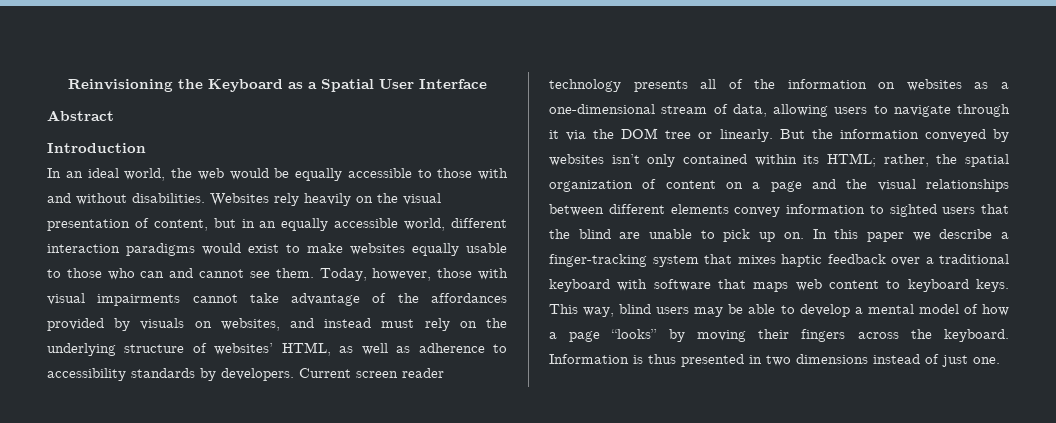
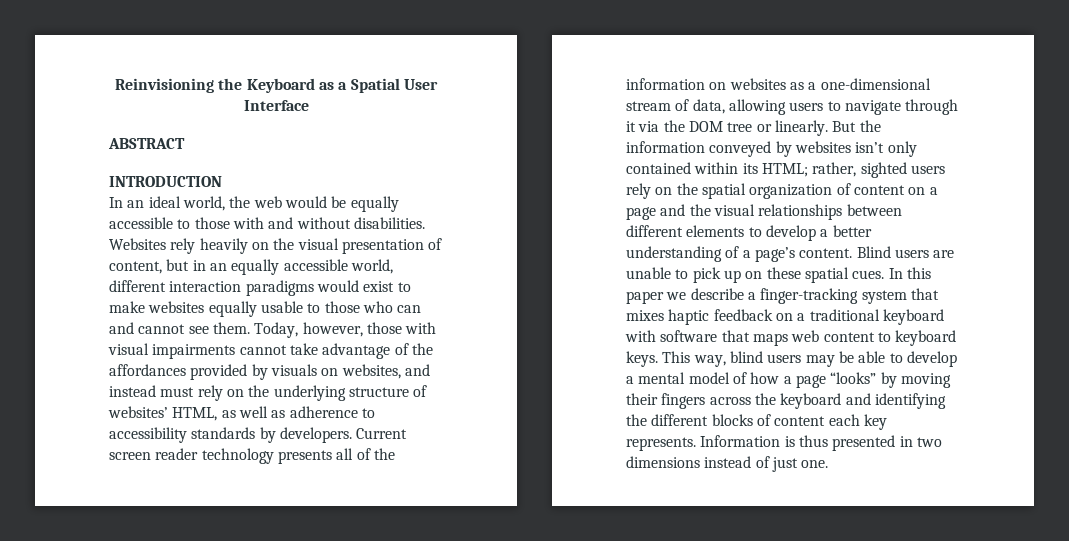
- Abstract
- Introduction
+ ABSTRACT
+ INTRODUCTION
- But the information conveyed by websites isn’t only contained within its HTML; rather, the spatial organization of content on a page and the visual relationships between different elements convey information to sighted users that the blind are unable to pick up on.
+ But the information conveyed by websites isn’t only contained within its HTML; rather, sighted users rely on the spatial organization of content on a page and the visual relationships between different elements to develop a better understanding of a page’s content. Blind users are unable to pick up on these spatial cues.
- In this paper we describe a finger-tracking system that mixes haptic feedback over a traditional keyboard with software that maps web content to keyboard keys.
+ In this paper we describe a finger-tracking system that mixes haptic feedback on a traditional keyboard with software that maps web content to keyboard keys.
- This way, blind users may be able to develop a mental model of how a page “looks” by moving their fingers across the keyboard.
+ This way, blind users may be able to develop a mental model of how a page “looks” by moving their fingers across the keyboard and identifying the different blocks of content each key represents.

